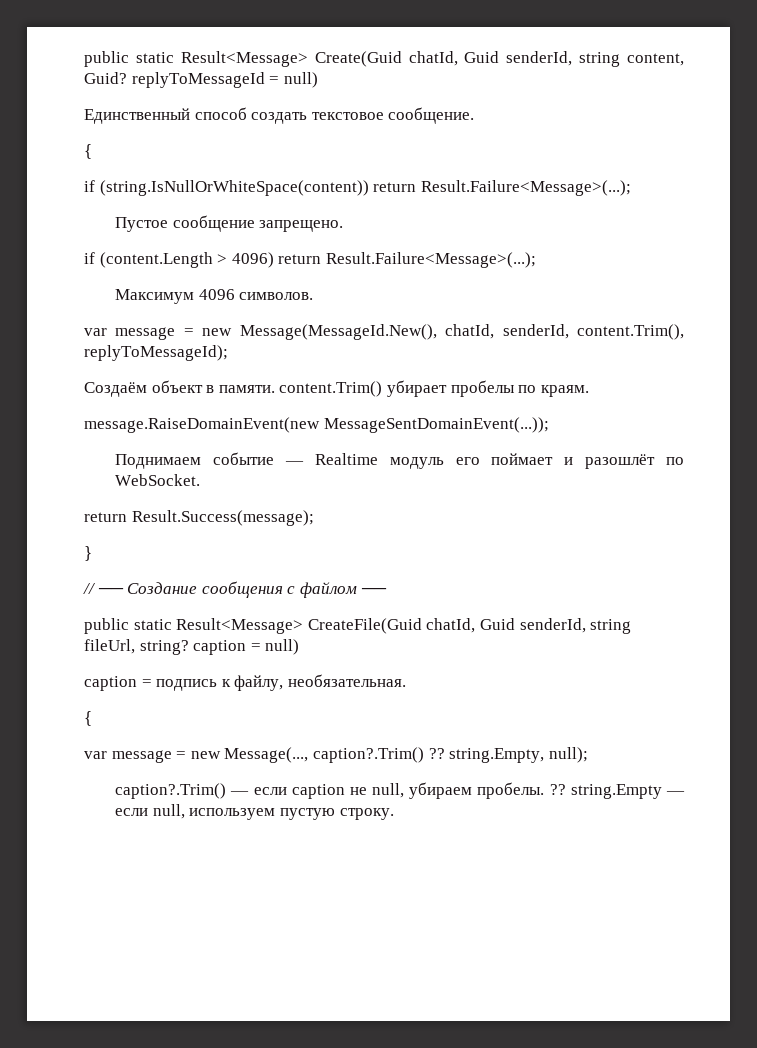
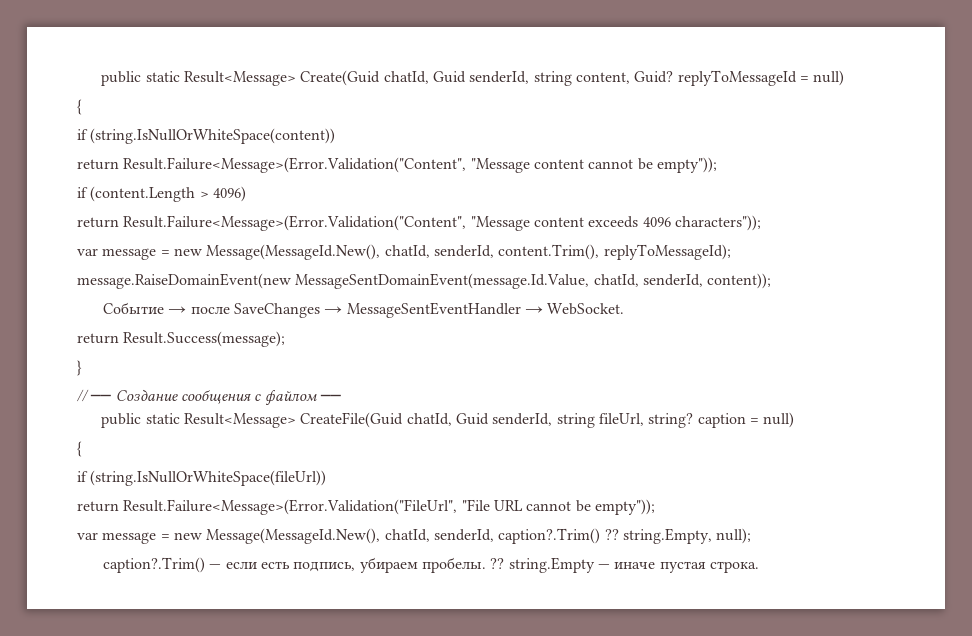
  public static Result<Message> Create(Guid chatId, Guid senderId, string content, Guid? replyToMessageId = null)
- Единственный способ создать текстовое сообщение.
  {
- if (string.IsNullOrWhiteSpace(content)) return Result.Failure<Message>(...);
- Пустое сообщение запрещено.
- if (content.Length > 4096) return Result.Failure<Message>(...);
- Максимум 4096 символов.
+ if (string.IsNullOrWhiteSpace(content))
+ return Result.Failure<Message>(Error.Validation("Content", "Message content cannot be empty"));
+ if (content.Length > 4096)
+ return Result.Failure<Message>(Error.Validation("Content", "Message content exceeds 4096 characters"));
- Создаём объект в памяти. content.Trim() убирает пробелы по краям.
- message.RaiseDomainEvent(new MessageSentDomainEvent(...));
- Поднимаем событие — Realtime модуль его поймает и разошлёт по WebSocket.
+ message.RaiseDomainEvent(new MessageSentDomainEvent(message.Id.Value, chatId, senderId, content));
+ Событие → после SaveChanges → MessageSentEventHandler → WebSocket.
  public static Result<Message> CreateFile(Guid chatId, Guid senderId, string fileUrl, string? caption = null)
- caption = подпись к файлу, необязательная.
  {
- var message = new Message(..., caption?.Trim() ?? string.Empty, null);
+ if (string.IsNullOrWhiteSpace(fileUrl))
+ return Result.Failure<Message>(Error.Validation("FileUrl", "File URL cannot be empty"));
+ var message = new Message(MessageId.New(), chatId, senderId, caption?.Trim() ?? string.Empty, null);
- caption?.Trim() — если caption не null, убираем пробелы.
+ caption?.Trim() — если есть подпись, убираем пробелы.
- ?? string.Empty — если null, используем пустую строку.
+ ?? string.Empty — иначе пустая строка.

